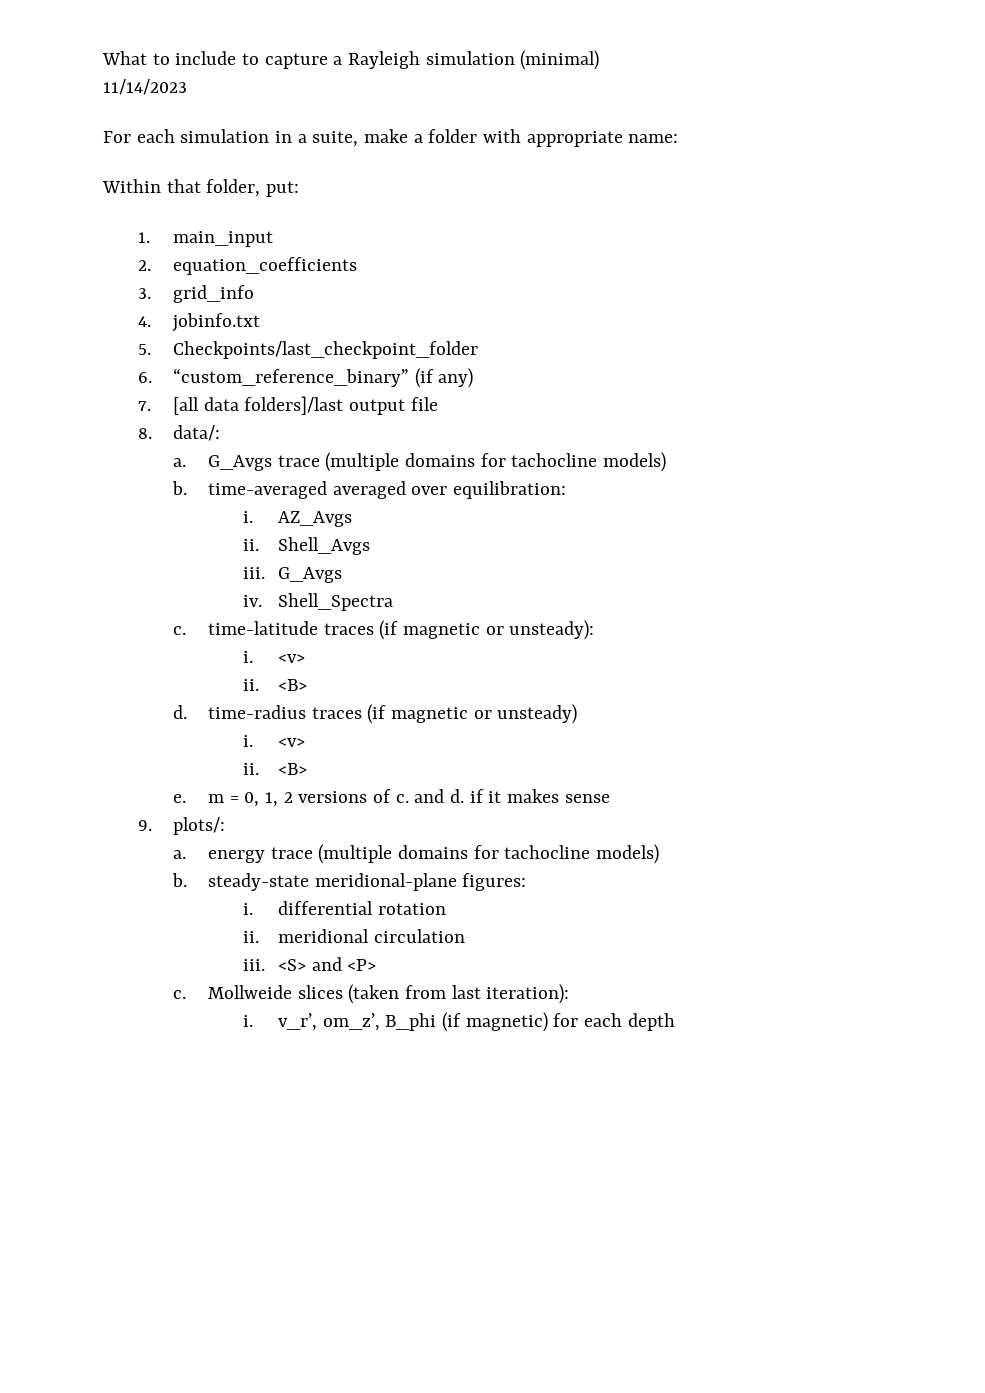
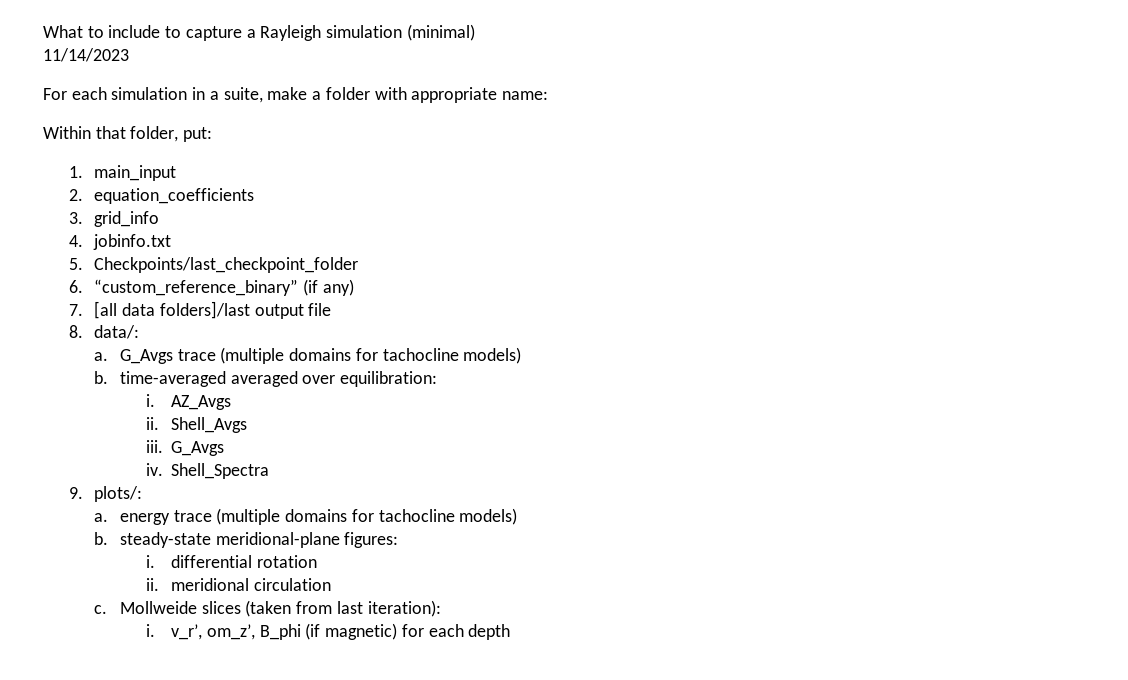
- c. time-latitude traces (if magnetic or unsteady):
- i. <v>
- ii. <B>
- d. time-radius traces (if magnetic or unsteady)
- i. <v>
- ii. <B>
- e. m = 0, 1, 2 versions of c. and d. if it makes sense
- iii. <S> and <P>

